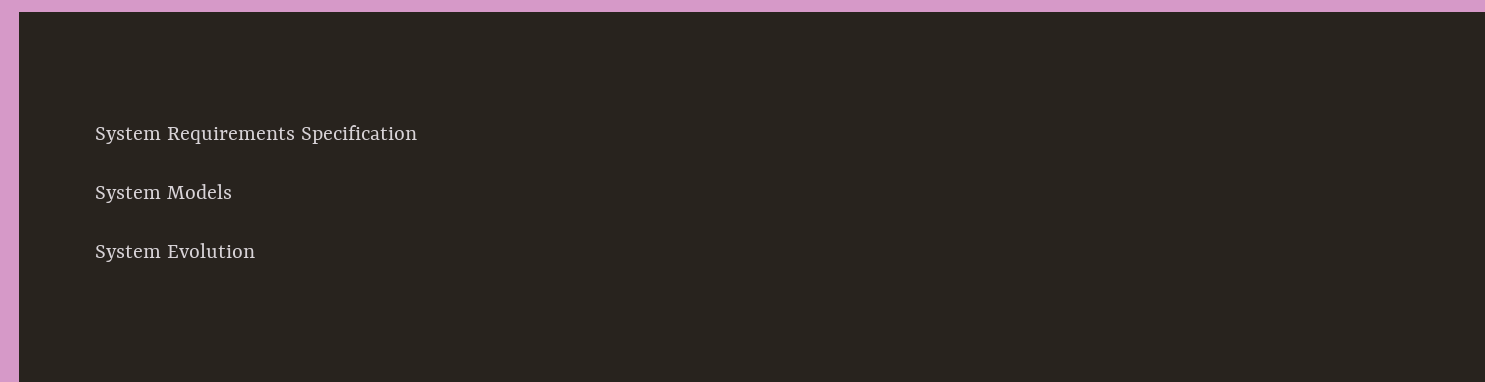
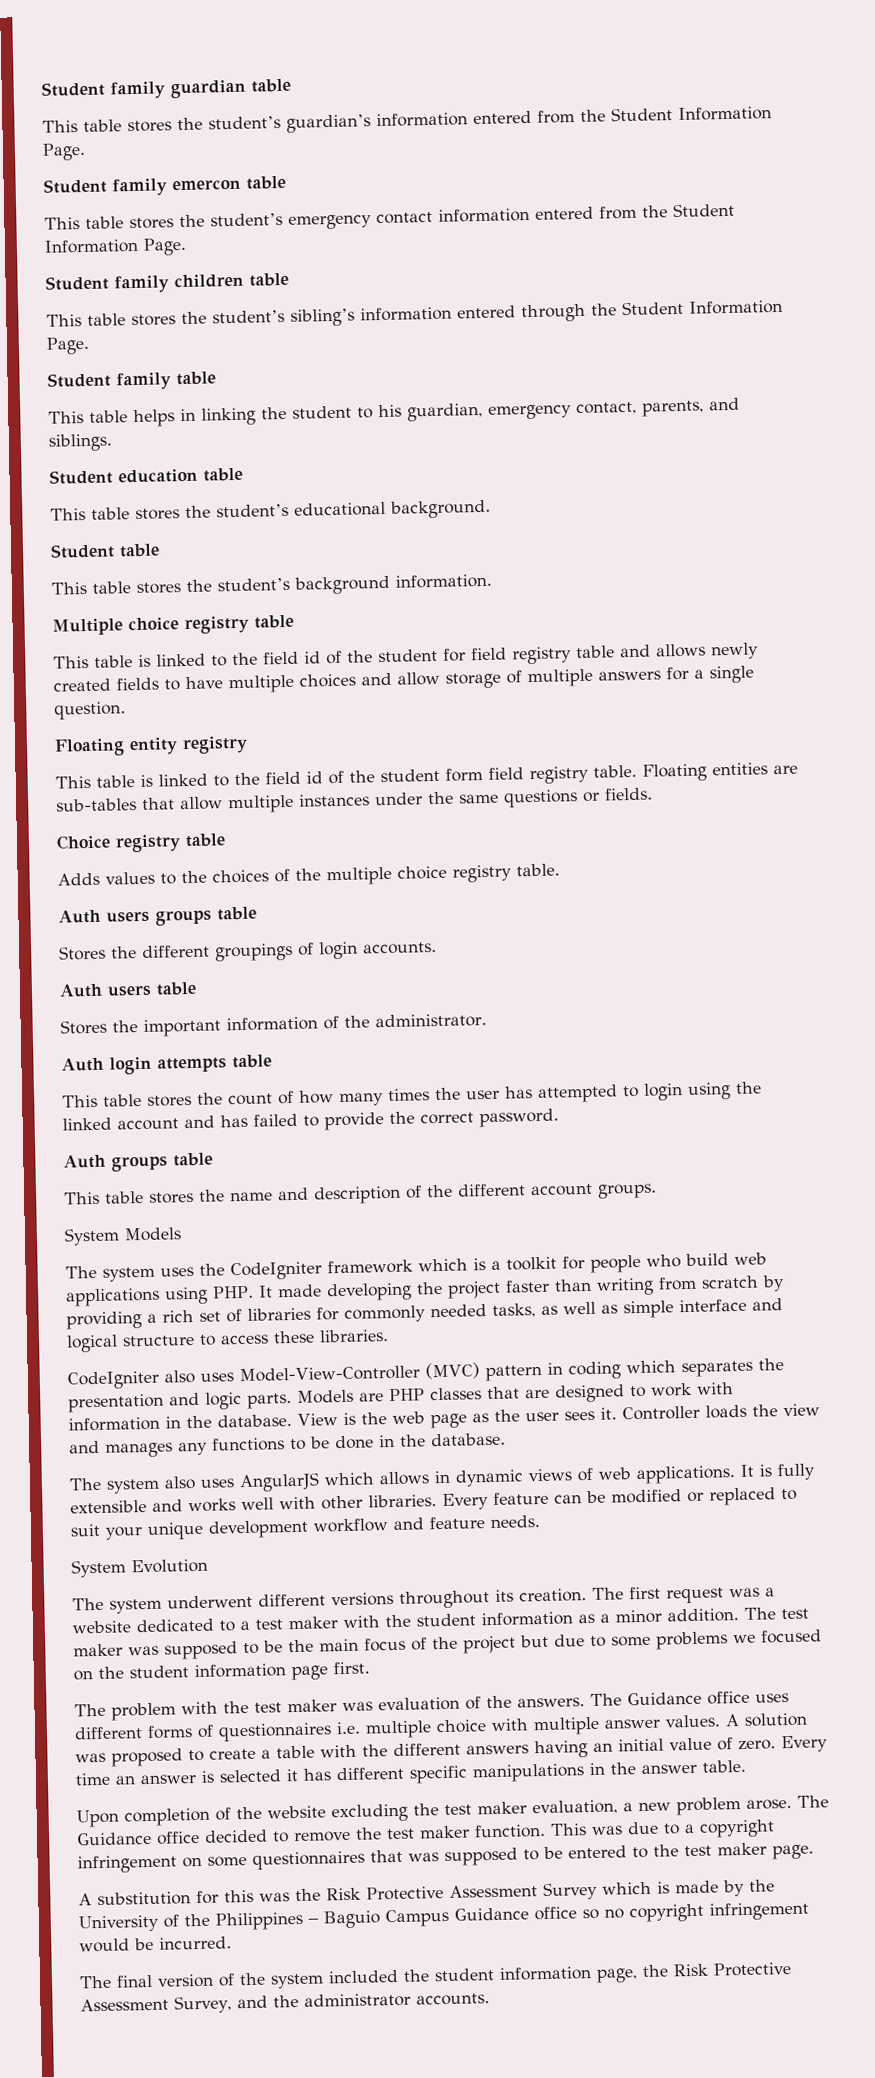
- System Requirements Specification
+ Student family guardian table
+ This table stores the student’s guardian’s information entered from the Student Information Page.
+ Student family emercon table
+ This table stores the student’s emergency contact information entered from the Student Information Page.
+ Student family children table
+ This table stores the student’s sibling’s information entered through the Student Information Page.
+ Student family table
+ This table helps in linking the student to his guardian, emergency contact, parents, and siblings.
+ Student education table
+ This table stores the student’s educational background.
+ Student table
+ This table stores the student’s background information.
+ Multiple choice registry table
+ This table is linked to the field id of the student for field registry table and allows newly created fields to have multiple choices and allow storage of multiple answers for a single question.
+ Floating entity registry
+ This table is linked to the field id of the student form field registry table. Floating entities are sub-tables that allow multiple instances under the same questions or fields.
+ Choice registry table
+ Adds values to the choices of the multiple choice registry table.
+ Auth users groups table
+ Stores the different groupings of login accounts.
+ Auth users table
+ Stores the important information of the administrator.
+ Auth login attempts table
+ This table stores the count of how many times the user has attempted to login using the linked account and has failed to provide the correct password.
+ Auth groups table
+ This table stores the name and description of the different account groups.
  System Models
+ The system uses the CodeIgniter framework which is a toolkit for people who build web applications using PHP. It made developing the project faster than writing from scratch by providing a rich set of libraries for commonly needed tasks, as well as simple interface and logical structure to access these libraries.
+ CodeIgniter also uses Model-View-Controller (MVC) pattern in coding which separates the presentation and logic parts. Models are PHP classes that are designed to work with information in the database. View is the web page as the user sees it. Controller loads the view and manages any functions to be done in the database.
+ The system also uses AngularJS which allows in dynamic views of web applications. It is fully extensible and works well with other libraries. Every feature can be modified or replaced to suit your unique development workflow and feature needs.
  System Evolution
+ The system underwent different versions throughout its creation. The first request was a website dedicated to a test maker with the student information as a minor addition. The test maker was supposed to be the main focus of the project but due to some problems we focused on the student information page first.
+ The problem with the test maker was evaluation of the answers. The Guidance office uses different forms of questionnaires i.e. multiple choice with multiple answer values. A solution was proposed to create a table with the different answers having an initial value of zero. Every time an answer is selected it has different specific manipulations in the answer table.
+ Upon completion of the website excluding the test maker evaluation, a new problem arose. The Guidance office decided to remove the test maker function. This was due to a copyright infringement on some questionnaires that was supposed to be entered to the test maker page.
+ A substitution for this was the Risk Protective Assessment Survey which is made by the University of the Philippines – Baguio Campus Guidance office so no copyright infringement would be incurred.
+ The final version of the system included the student information page, the Risk Protective Assessment Survey, and the administrator accounts.

